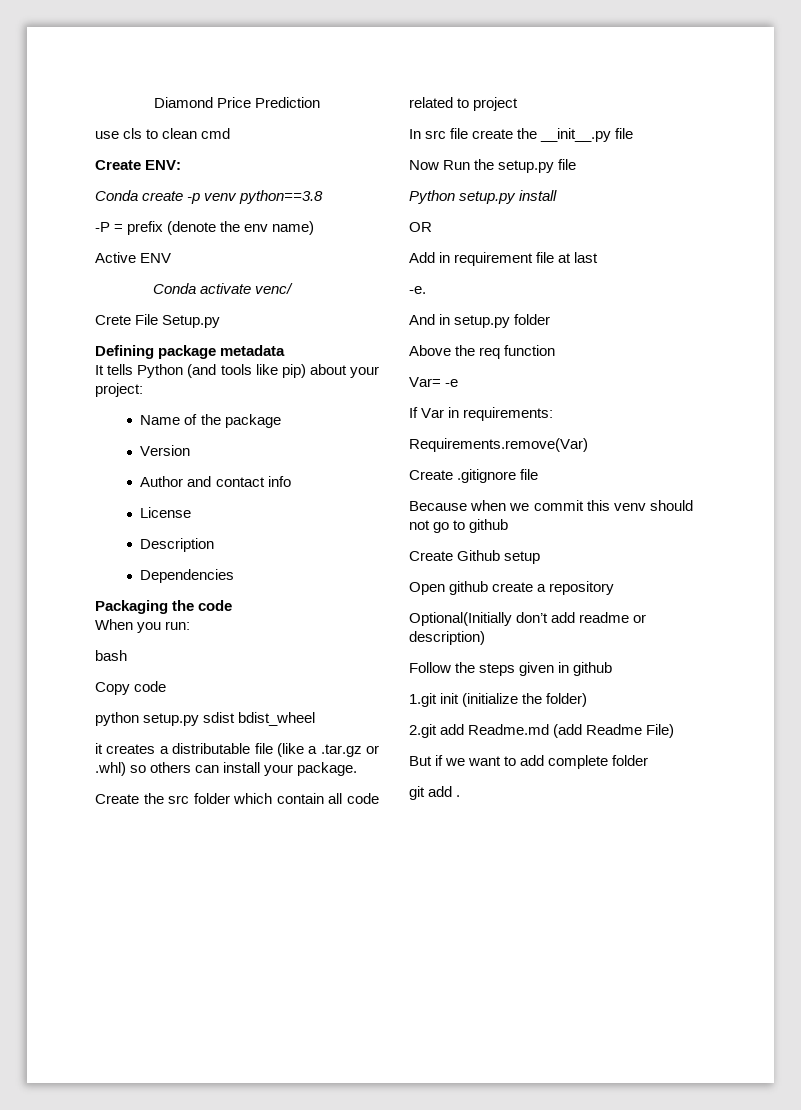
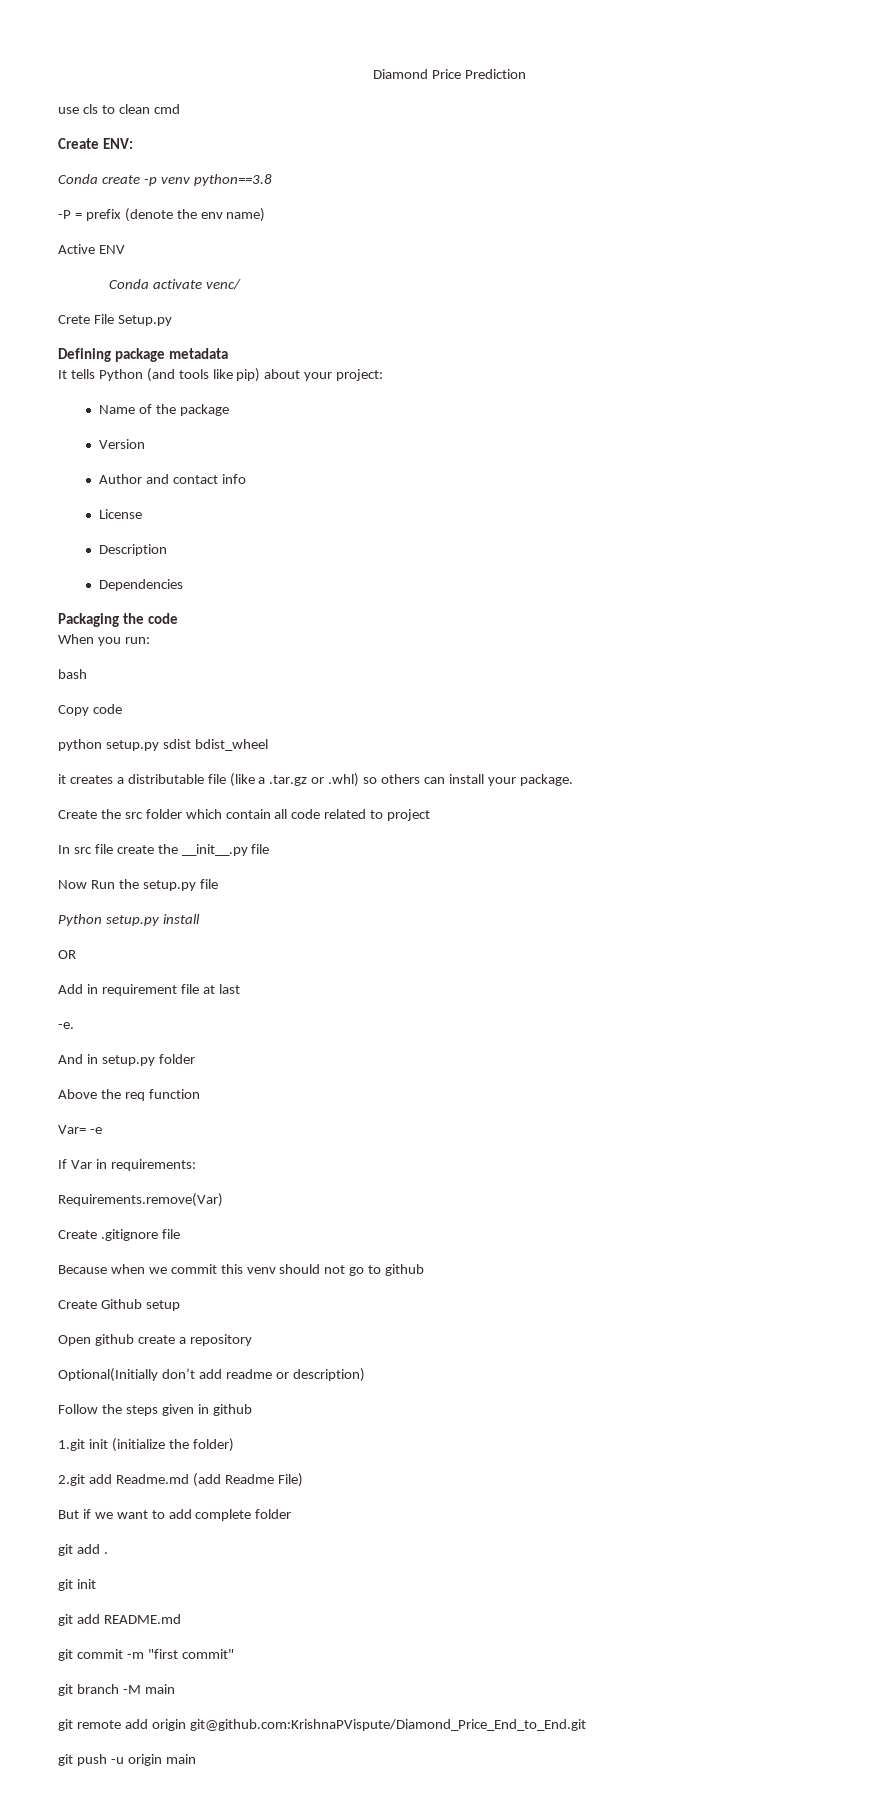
+ git init
+ git add README.md
+ git commit -m "first commit"
+ git branch -M main
+ git remote add origin git@github.com:KrishnaPVispute/Diamond_Price_End_to_End.git
+ git push -u origin main

